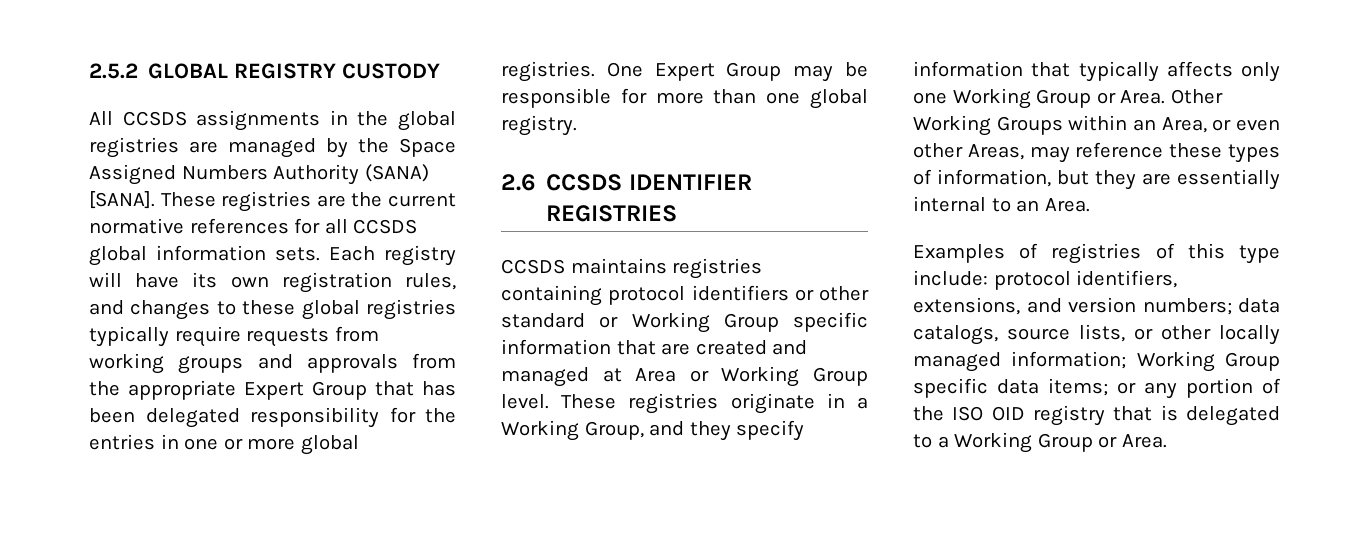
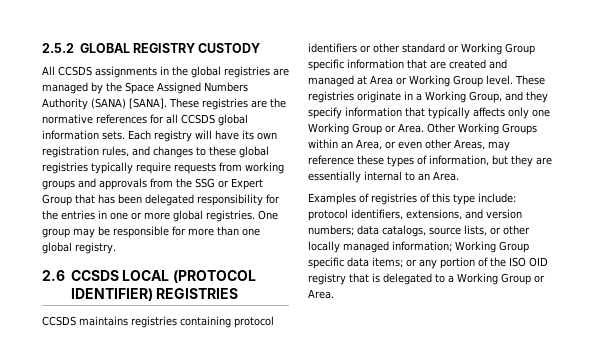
- These registries are the current normative references for all CCSDS global information sets.
+ These registries are the normative references for all CCSDS global information sets.
- Each registry will have its own registration rules, and changes to these global registries typically require requests from working groups and approvals from the appropriate Expert Group that has been delegated responsibility for the entries in one or more global registries.
+ Each registry will have its own registration rules, and changes to these global registries typically require requests from working groups and approvals from the SSG or Expert Group that has been delegated responsibility for the entries in one or more global registries.
- One Expert Group may be responsible for more than one global registry.
+ One group may be responsible for more than one global registry.
- 2.6 CCSDS IDENTIFIER REGISTRIES
+ 2.6 CCSDS LOCAL (PROTOCOL IDENTIFIER) REGISTRIES

